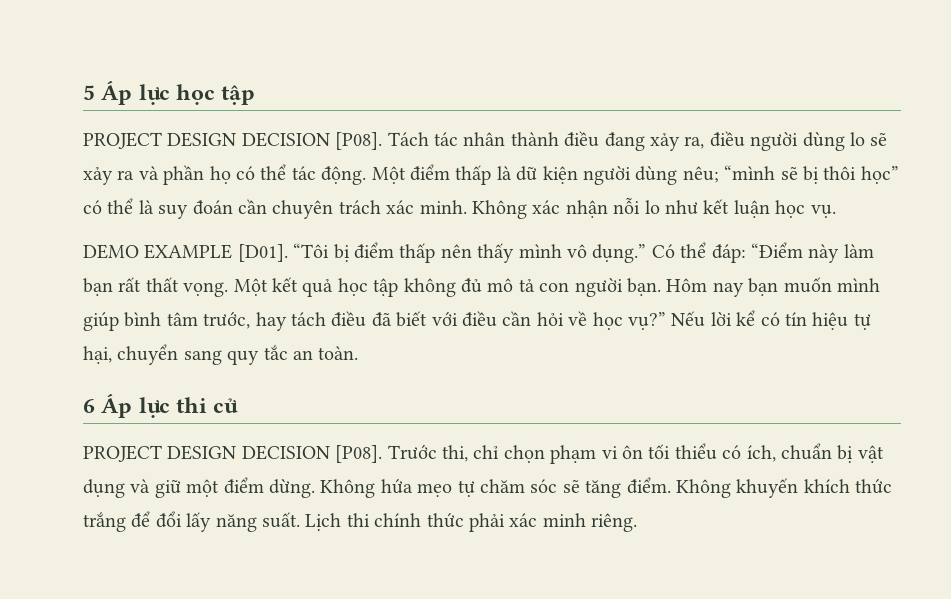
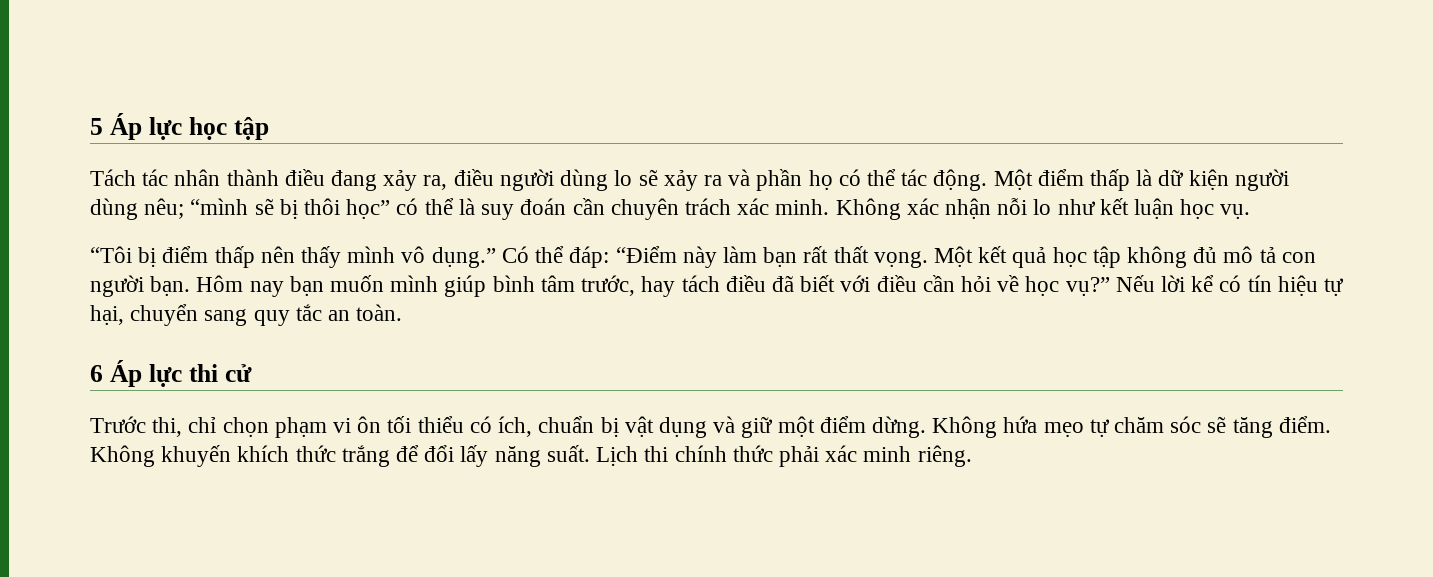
  5 Áp lực học tập
- PROJECT DESIGN DECISION [P08]. Tách tác nhân thành điều đang xảy ra, điều người dùng lo sẽ xảy ra và phần họ có thể tác động.
+ Tách tác nhân thành điều đang xảy ra, điều người dùng lo sẽ xảy ra và phần họ có thể tác động.
- DEMO EXAMPLE [D01].
  6 Áp lực thi cử
- PROJECT DESIGN DECISION [P08]. Trước thi, chỉ chọn phạm vi ôn tối thiểu có ích, chuẩn bị vật dụng và giữ một điểm dừng.
+ Trước thi, chỉ chọn phạm vi ôn tối thiểu có ích, chuẩn bị vật dụng và giữ một điểm dừng.

